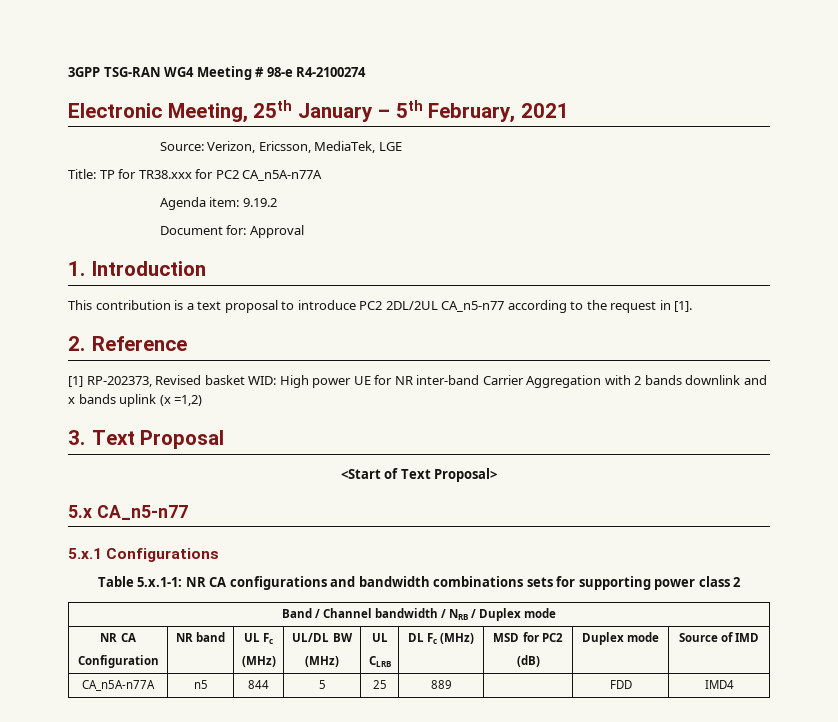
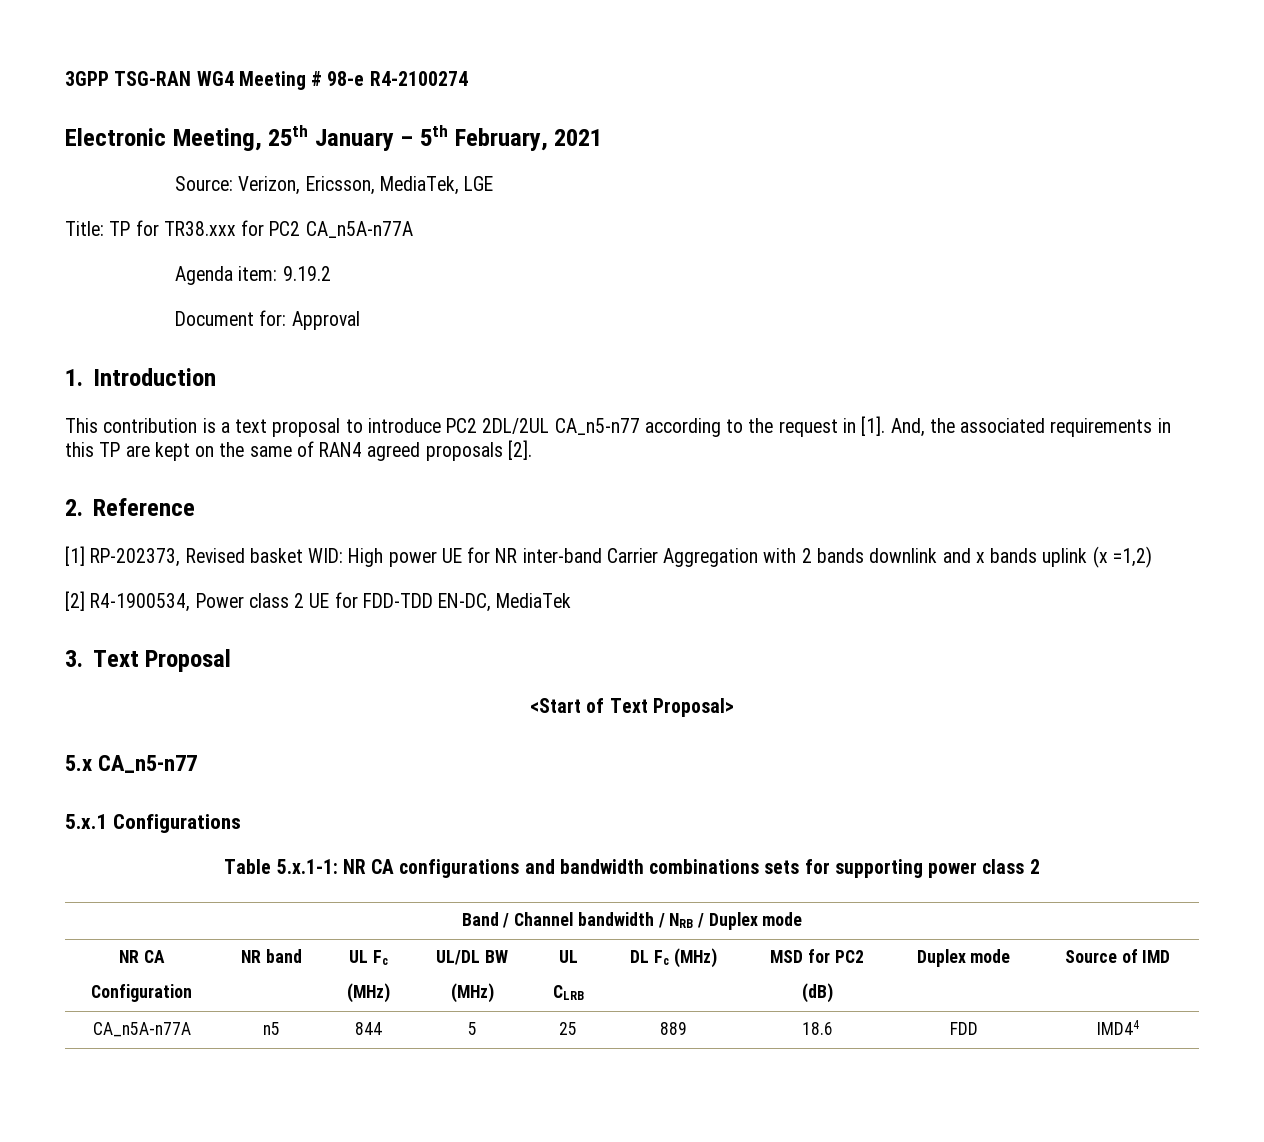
+ And, the associated requirements in this TP are kept on the same of RAN4 agreed proposals [2].
+ [2] R4-1900534, Power class 2 UE for FDD-TDD EN-DC, MediaTek
- CA_n5A-n77A | n5 | 844 | 5 | 25 | 889 | | FDD | IMD4
+ CA_n5A-n77A | n5 | 844 | 5 | 25 | 889 | 18.6 | FDD | IMD44

